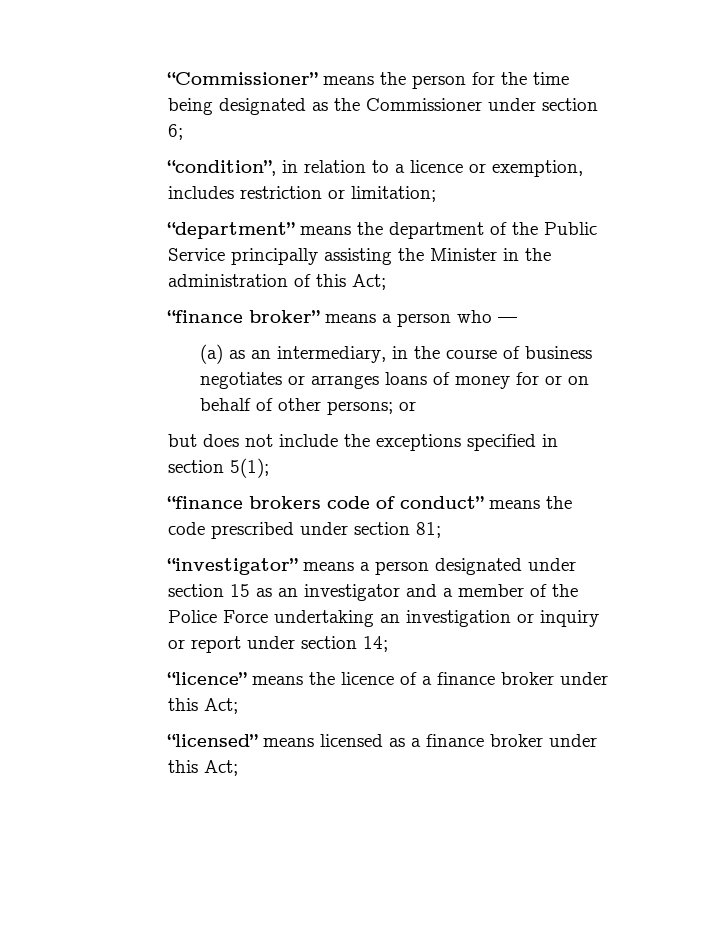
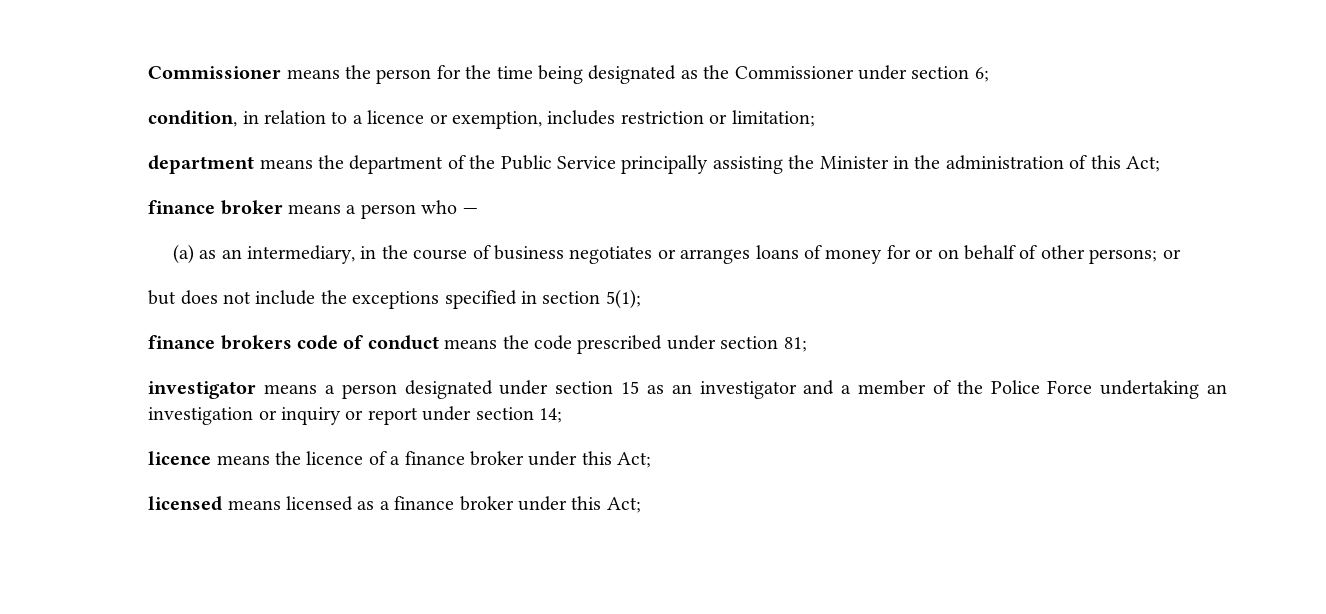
- “Commissioner” means the person for the time being designated as the Commissioner under section 6;
+ Commissioner means the person for the time being designated as the Commissioner under section 6;
- “condition”, in relation to a licence or exemption, includes restriction or limitation;
+ condition, in relation to a licence or exemption, includes restriction or limitation;
- “department” means the department of the Public Service principally assisting the Minister in the administration of this Act;
+ department means the department of the Public Service principally assisting the Minister in the administration of this Act;
- “finance broker” means a person who —
+ finance broker means a person who —
- “finance brokers code of conduct” means the code prescribed under section 81;
+ finance brokers code of conduct means the code prescribed under section 81;
- “investigator” means a person designated under section 15 as an investigator and a member of the Police Force undertaking an investigation or inquiry or report under section 14;
+ investigator means a person designated under section 15 as an investigator and a member of the Police Force undertaking an investigation or inquiry or report under section 14;
- “licence” means the licence of a finance broker under this Act;
+ licence means the licence of a finance broker under this Act;
- “licensed” means licensed as a finance broker under this Act;
+ licensed means licensed as a finance broker under this Act;

